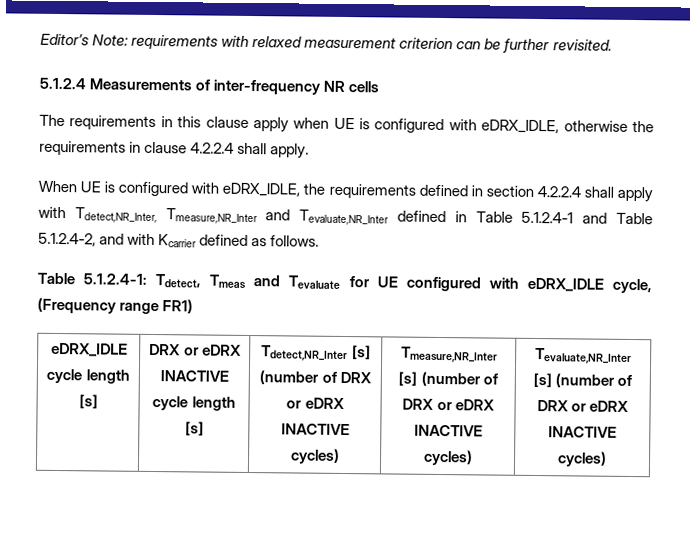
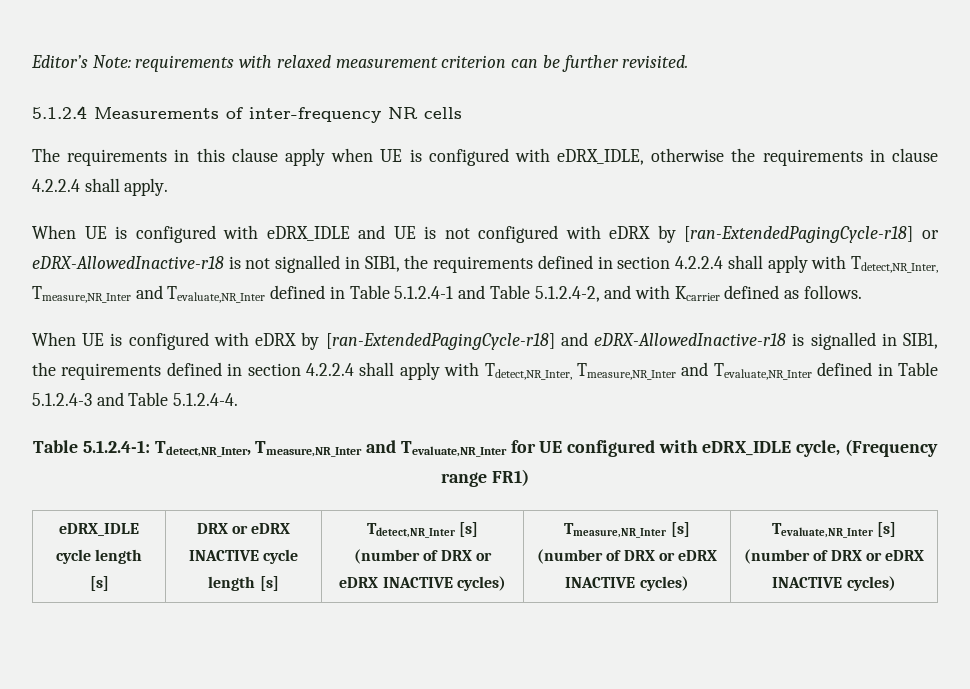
- When UE is configured with eDRX_IDLE, the requirements defined in section 4.2.2.4 shall apply with Tdetect,NR_Inter, Tmeasure,NR_Inter and Tevaluate,NR_Inter defined in Table 5.1.2.4-1 and Table 5.1.2.4-2, and with Kcarrier defined as follows.
+ When UE is configured with eDRX_IDLE and UE is not configured with eDRX by [ran-ExtendedPagingCycle-r18] or eDRX-AllowedInactive-r18 is not signalled in SIB1, the requirements defined in section 4.2.2.4 shall apply with Tdetect,NR_Inter, Tmeasure,NR_Inter and Tevaluate,NR_Inter defined in Table 5.1.2.4-1 and Table 5.1.2.4-2, and with Kcarrier defined as follows.
- Table 5.1.2.4-1: Tdetect, Tmeas and Tevaluate for UE configured with eDRX_IDLE cycle, (Frequency range FR1)
+ When UE is configured with eDRX by [ran-ExtendedPagingCycle-r18] and eDRX-AllowedInactive-r18 is signalled in SIB1, the requirements defined in section 4.2.2.4 shall apply with Tdetect,NR_Inter, Tmeasure,NR_Inter and Tevaluate,NR_Inter defined in Table 5.1.2.4-3 and Table 5.1.2.4-4.
+ Table 5.1.2.4-1: Tdetect,NR_Inter, Tmeasure,NR_Inter and Tevaluate,NR_Inter for UE configured with eDRX_IDLE cycle, (Frequency range FR1)

